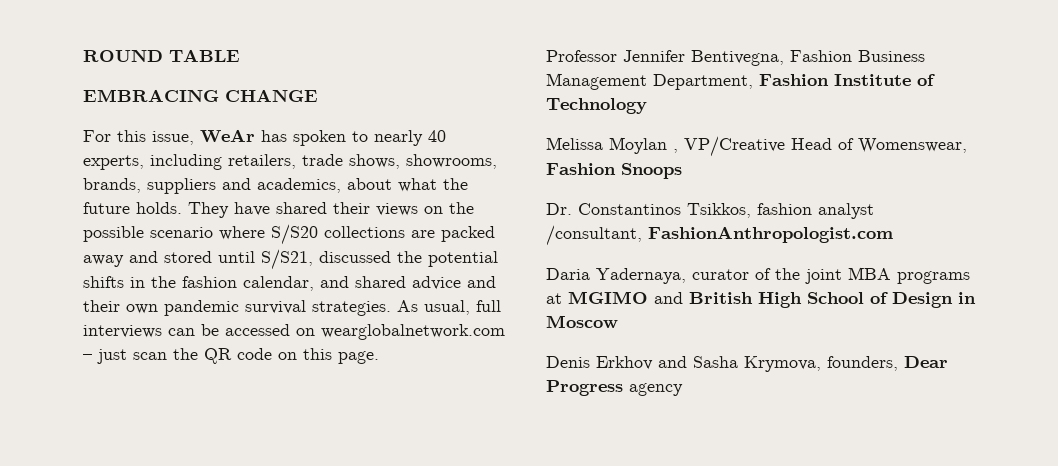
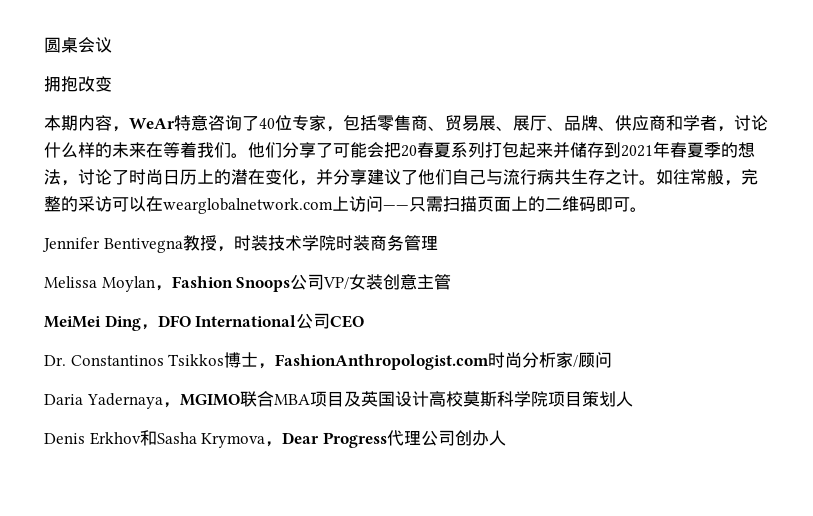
- ROUND TABLE
- EMBRACING CHANGE
- For this issue, WeAr has spoken to nearly 40 experts, including retailers, trade shows, showrooms, brands, suppliers and academics, about what the future holds. They have shared their views on the possible scenario where S/S20 collections are packed away and stored until S/S21, discussed the potential shifts in the fashion calendar, and shared advice and their own pandemic survival strategies. As usual, full interviews can be accessed on wearglobalnetwork.com – just scan the QR code on this page.
- Professor Jennifer Bentivegna, Fashion Business Management Department, Fashion Institute of Technology
- Melissa Moylan , VP/Creative Head of Womenswear, Fashion Snoops
- Dr. Constantinos Tsikkos, fashion analyst /consultant, FashionAnthropologist.com
- Daria Yadernaya, curator of the joint MBA programs at MGIMO and British High School of Design in Moscow
- Denis Erkhov and Sasha Krymova, founders, Dear Progress agency
+ 圆桌会议
+ 拥抱改变
+ 本期内容，WeAr特意咨询了40位专家，包括零售商、贸易展、展厅、品牌、供应商和学者，讨论什么样的未来在等着我们。他们分享了可能会把20春夏系列打包起来并储存到2021年春夏季的想法，讨论了时尚日历上的潜在变化，并分享建议了他们自己与流行病共生存之计。如往常般，完整的采访可以在wearglobalnetwork.com上访问——只需扫描页面上的二维码即可。
+ Jennifer Bentivegna教授，时装技术学院时装商务管理
+ Melissa Moylan，Fashion Snoops公司VP/女装创意主管
+ MeiMei Ding，DFO International公司CEO
+ Dr. Constantinos Tsikkos博士，FashionAnthropologist.com时尚分析家/顾问
+ Daria Yadernaya，MGIMO联合MBA项目及英国设计高校莫斯科学院项目策划人
+ Denis Erkhov和Sasha Krymova，Dear Progress代理公司创办人

